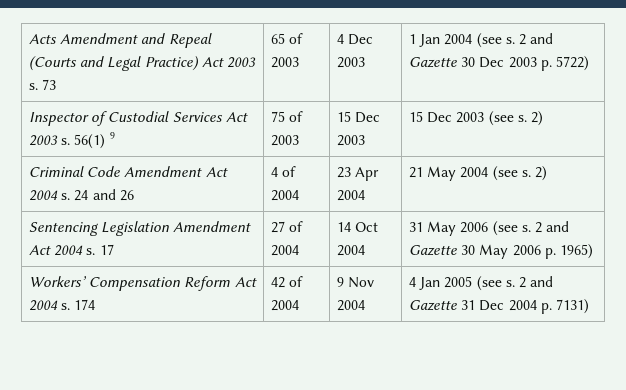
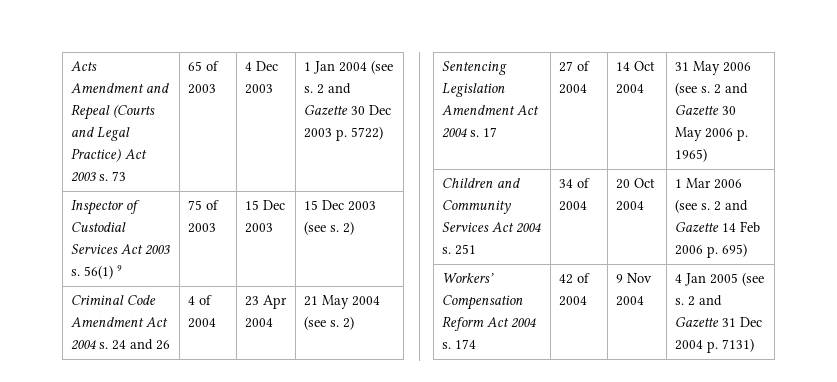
+ Children and Community Services Act 2004 s. 251 | 34 of 2004 | 20 Oct 2004 | 1 Mar 2006 (see s. 2 and Gazette 14 Feb 2006 p. 695)

